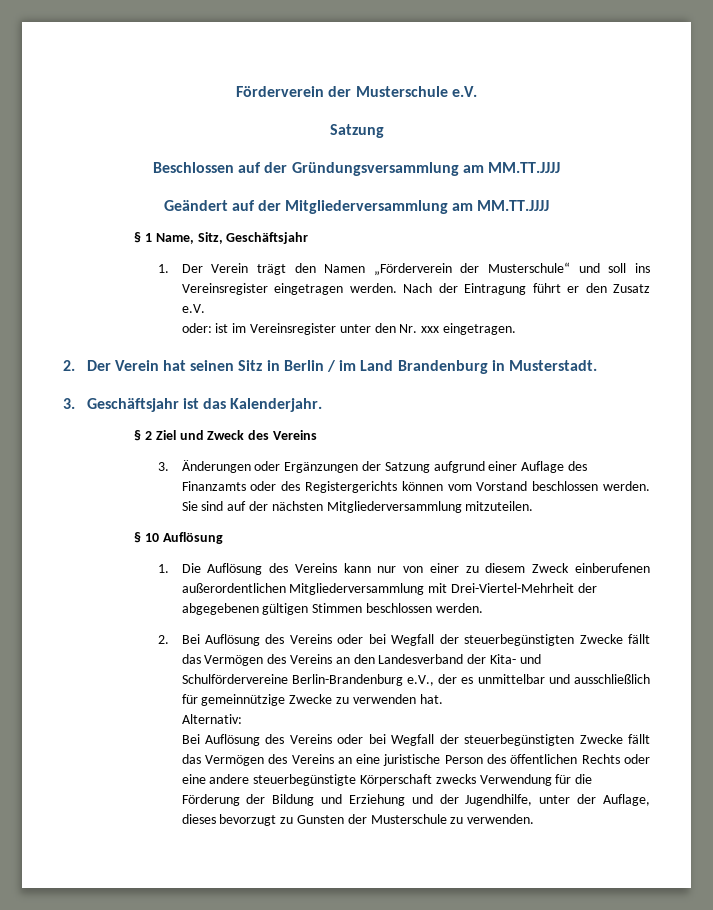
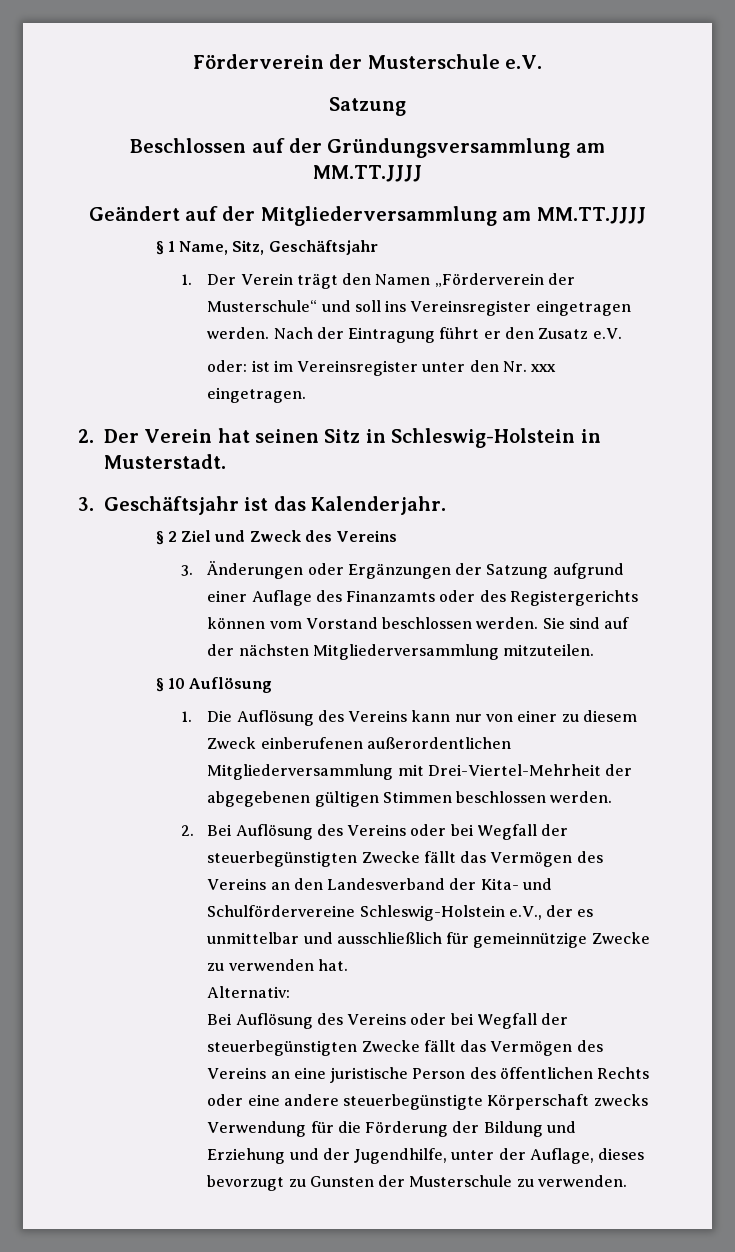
- 2. Der Verein hat seinen Sitz in Berlin / im Land Brandenburg in Musterstadt.
+ 2. Der Verein hat seinen Sitz in Schleswig-Holstein in Musterstadt.
- 2. Bei Auflösung des Vereins oder bei Wegfall der steuerbegünstigten Zwecke fällt das Vermögen des Vereins an den Landesverband der Kita- und Schulfördervereine Berlin-Brandenburg e.V., der es unmittelbar und ausschließlich für gemeinnützige Zwecke zu verwenden hat.
+ 2. Bei Auflösung des Vereins oder bei Wegfall der steuerbegünstigten Zwecke fällt das Vermögen des Vereins an den Landesverband der Kita- und Schulfördervereine Schleswig-Holstein e.V., der es unmittelbar und ausschließlich für gemeinnützige Zwecke zu verwenden hat.

